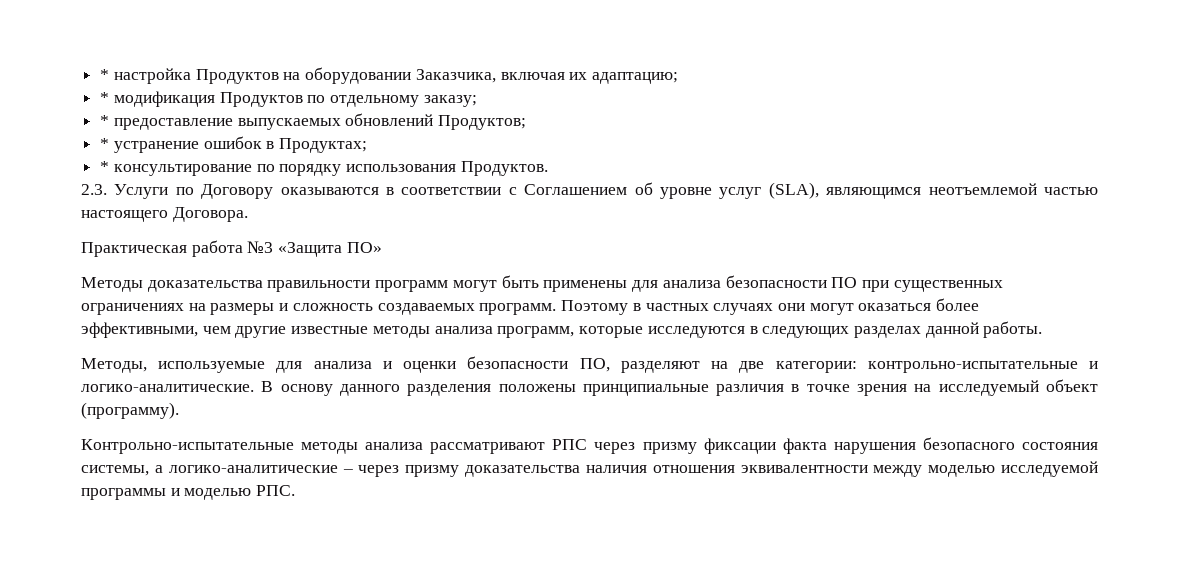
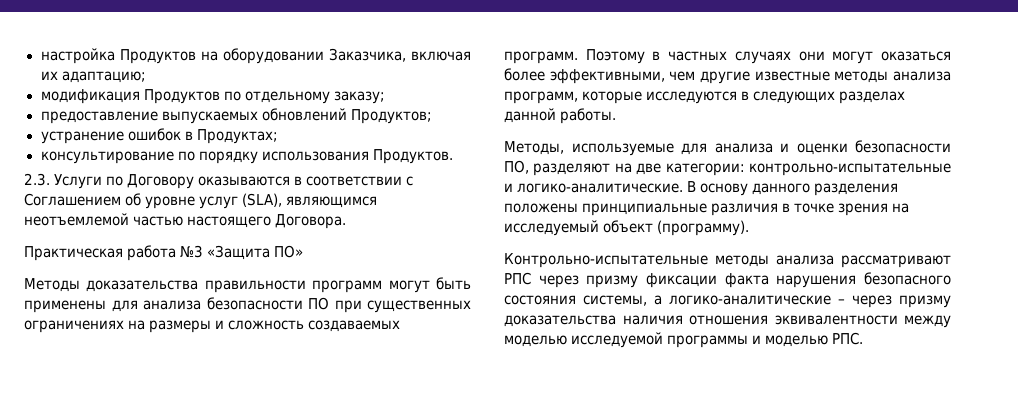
- * настройка Продуктов на оборудовании Заказчика, включая их адаптацию;
+ настройка Продуктов на оборудовании Заказчика, включая их адаптацию;
- * модификация Продуктов по отдельному заказу;
+ модификация Продуктов по отдельному заказу;
- * предоставление выпускаемых обновлений Продуктов;
+ предоставление выпускаемых обновлений Продуктов;
- * устранение ошибок в Продуктах;
+ устранение ошибок в Продуктах;
- * консультирование по порядку использования Продуктов.
+ консультирование по порядку использования Продуктов.

